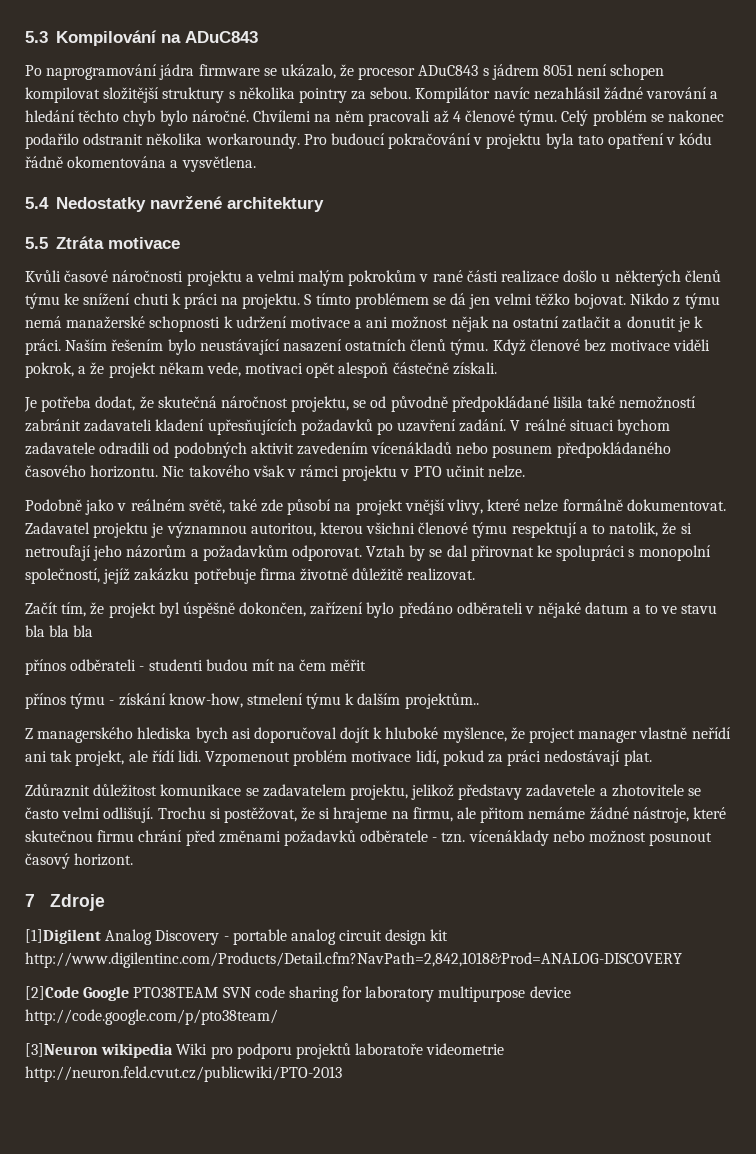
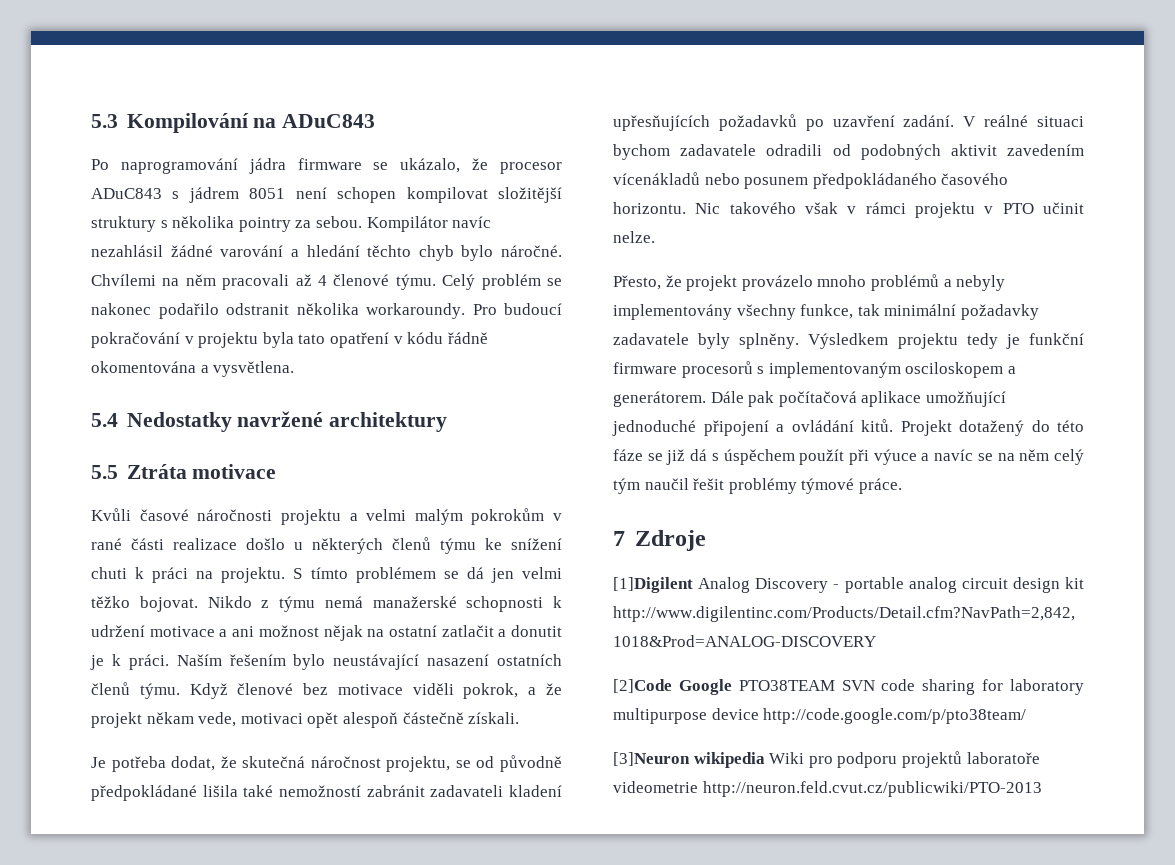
- Podobně jako v reálném světě, také zde působí na projekt vnější vlivy, které nelze formálně dokumentovat. Zadavatel projektu je významnou autoritou, kterou všichni členové týmu respektují a to natolik, že si netroufají jeho názorům a požadavkům odporovat. Vztah by se dal přirovnat ke spolupráci s monopolní společností, jejíž zakázku potřebuje firma životně důležitě realizovat.
- Začít tím, že projekt byl úspěšně dokončen, zařízení bylo předáno odběrateli v nějaké datum a to ve stavu bla bla bla
- přínos odběrateli - studenti budou mít na čem měřit
- přínos týmu - získání know-how, stmelení týmu k dalším projektům..
- Z managerského hlediska bych asi doporučoval dojít k hluboké myšlence, že project manager vlastně neřídí ani tak projekt, ale řídí lidi. Vzpomenout problém motivace lidí, pokud za práci nedostávají plat.
- Zdůraznit důležitost komunikace se zadavatelem projektu, jelikož představy zadavetele a zhotovitele se často velmi odlišují. Trochu si postěžovat, že si hrajeme na firmu, ale přitom nemáme žádné nástroje, které skutečnou firmu chrání před změnami požadavků odběratele - tzn. vícenáklady nebo možnost posunout časový horizont.
+ Přesto, že projekt provázelo mnoho problémů a nebyly implementovány všechny funkce, tak minimální požadavky zadavatele byly splněny. Výsledkem projektu tedy je funkční firmware procesorů s implementovaným osciloskopem a generátorem. Dále pak počítačová aplikace umožňující jednoduché připojení a ovládání kitů. Projekt dotažený do této fáze se již dá s úspěchem použít při výuce a navíc se na něm celý tým naučil řešit problémy týmové práce.

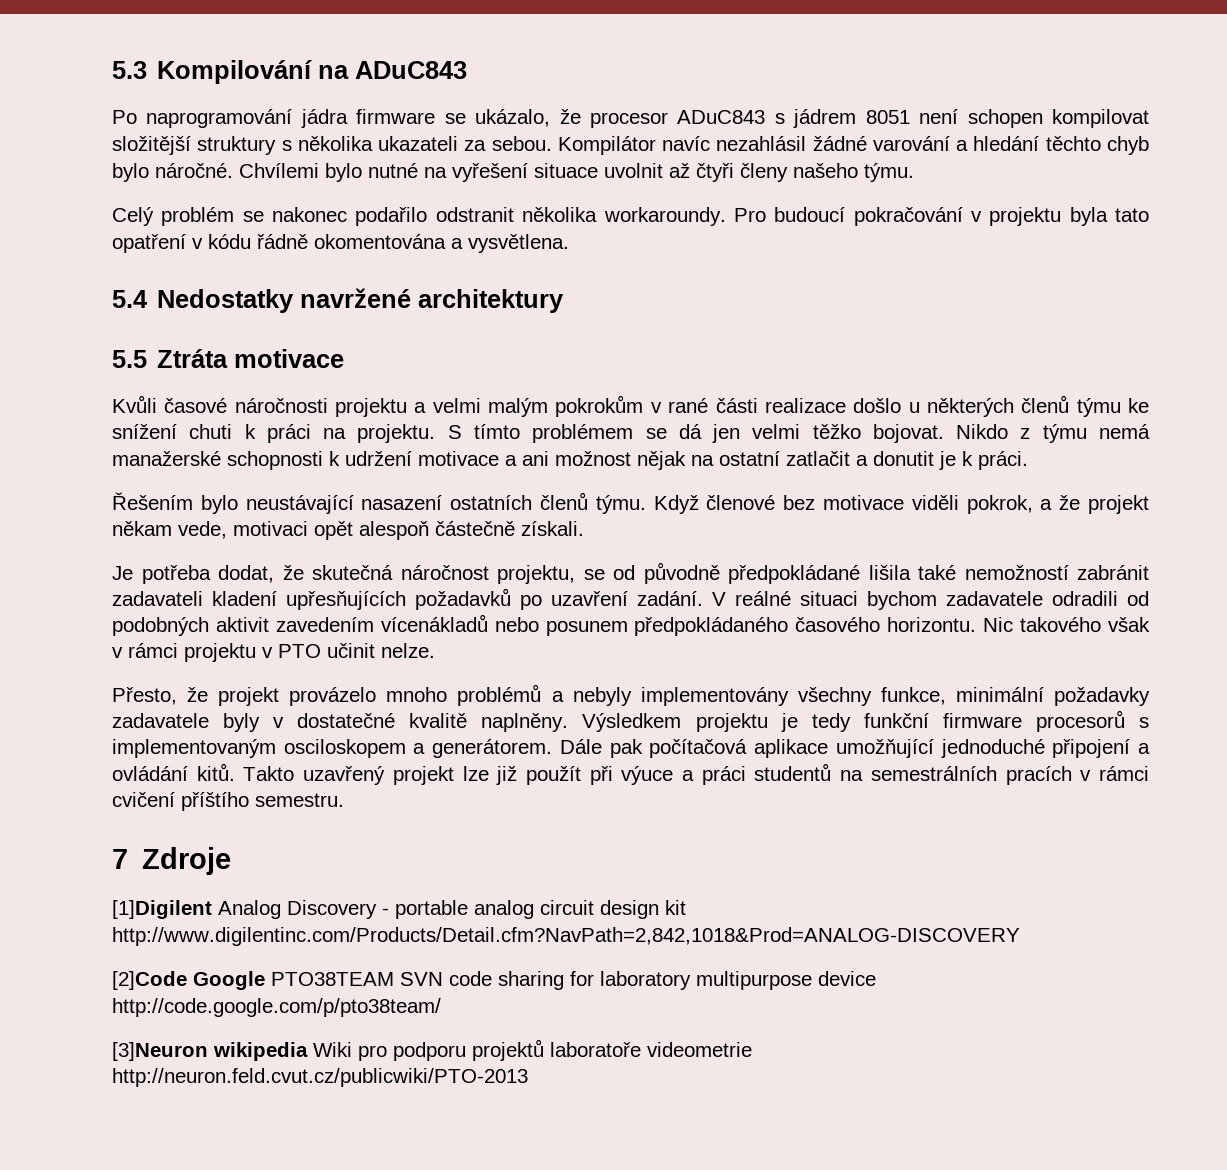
- Po naprogramování jádra firmware se ukázalo, že procesor ADuC843 s jádrem 8051 není schopen kompilovat složitější struktury s několika pointry za sebou.
+ Po naprogramování jádra firmware se ukázalo, že procesor ADuC843 s jádrem 8051 není schopen kompilovat složitější struktury s několika ukazateli za sebou.
- Chvílemi na něm pracovali až 4 členové týmu. Celý problém se nakonec podařilo odstranit několika workaroundy.
+ Chvílemi bylo nutné na vyřešení situace uvolnit až čtyři členy našeho týmu.
+ Celý problém se nakonec podařilo odstranit několika workaroundy.
- Nikdo z týmu nemá manažerské schopnosti k udržení motivace a ani možnost nějak na ostatní zatlačit a donutit je k práci. Naším řešením bylo neustávající nasazení ostatních členů týmu.
+ Nikdo z týmu nemá manažerské schopnosti k udržení motivace a ani možnost nějak na ostatní zatlačit a donutit je k práci.
+ Řešením bylo neustávající nasazení ostatních členů týmu.
- Přesto, že projekt provázelo mnoho problémů a nebyly implementovány všechny funkce, tak minimální požadavky zadavatele byly splněny. Výsledkem projektu tedy je funkční firmware procesorů s implementovaným osciloskopem a generátorem.
+ Přesto, že projekt provázelo mnoho problémů a nebyly implementovány všechny funkce, minimální požadavky zadavatele byly v dostatečné kvalitě naplněny. Výsledkem projektu je tedy funkční firmware procesorů s implementovaným osciloskopem a generátorem.
- Projekt dotažený do této fáze se již dá s úspěchem použít při výuce a navíc se na něm celý tým naučil řešit problémy týmové práce.
+ Takto uzavřený projekt lze již použít při výuce a práci studentů na semestrálních pracích v rámci cvičení příštího semestru.

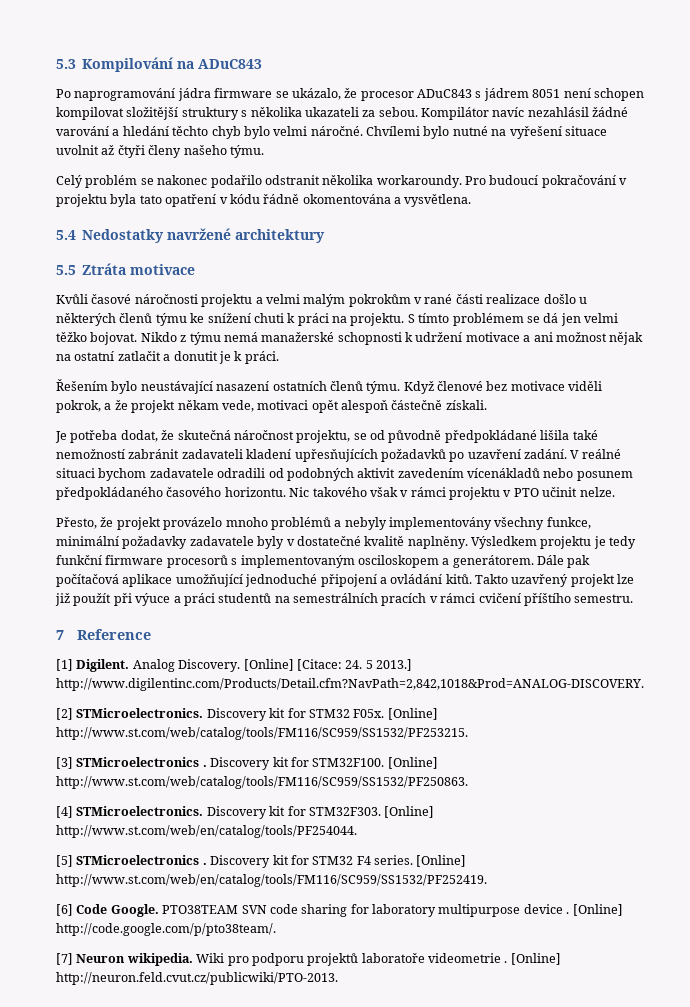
- Kompilátor navíc nezahlásil žádné varování a hledání těchto chyb bylo náročné.
+ Kompilátor navíc nezahlásil žádné varování a hledání těchto chyb bylo velmi náročné.
- 7 Zdroje
- [1]Digilent Analog Discovery - portable analog circuit design kit http://www.digilentinc.com/Products/Detail.cfm?NavPath=2,842,1018&Prod=ANALOG-DISCOVERY
- [2]Code Google PTO38TEAM SVN code sharing for laboratory multipurpose device http://code.google.com/p/pto38team/
- [3]Neuron wikipedia Wiki pro podporu projektů laboratoře videometrie http://neuron.feld.cvut.cz/publicwiki/PTO-2013
+ 7 Reference
+ [1] Digilent. Analog Discovery. [Online] [Citace: 24. 5 2013.] http://www.digilentinc.com/Products/Detail.cfm?NavPath=2,842,1018&Prod=ANALOG-DISCOVERY.
+ [2] STMicroelectronics. Discovery kit for STM32 F05x. [Online] http://www.st.com/web/catalog/tools/FM116/SC959/SS1532/PF253215.
+ [3] STMicroelectronics . Discovery kit for STM32F100. [Online] http://www.st.com/web/catalog/tools/FM116/SC959/SS1532/PF250863.
+ [4] STMicroelectronics. Discovery kit for STM32F303. [Online] http://www.st.com/web/en/catalog/tools/PF254044.
+ [5] STMicroelectronics . Discovery kit for STM32 F4 series. [Online] http://www.st.com/web/en/catalog/tools/FM116/SC959/SS1532/PF252419.
+ [6] Code Google. PTO38TEAM SVN code sharing for laboratory multipurpose device . [Online] http://code.google.com/p/pto38team/.
+ [7] Neuron wikipedia. Wiki pro podporu projektů laboratoře videometrie . [Online] http://neuron.feld.cvut.cz/publicwiki/PTO-2013.

